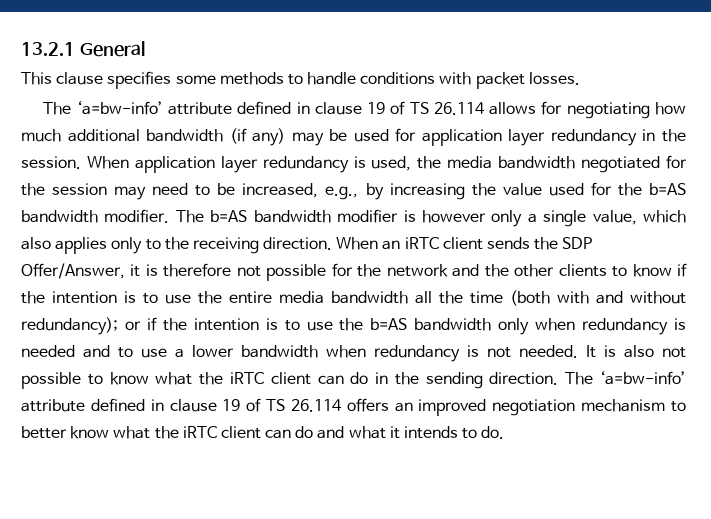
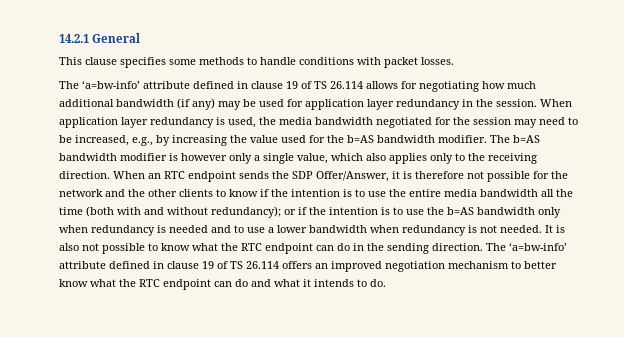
- 13.2.1 General
+ 14.2.1 General
- When an iRTC client sends the SDP Offer/Answer, it is therefore not possible for the network and the other clients to know if the intention is to use the entire media bandwidth all the time (both with and without redundancy);
+ When an RTC endpoint sends the SDP Offer/Answer, it is therefore not possible for the network and the other clients to know if the intention is to use the entire media bandwidth all the time (both with and without redundancy);
- It is also not possible to know what the iRTC client can do in the sending direction.
+ It is also not possible to know what the RTC endpoint can do in the sending direction.
- The ‘a=bw-info’ attribute defined in clause 19 of TS 26.114 offers an improved negotiation mechanism to better know what the iRTC client can do and what it intends to do.
+ The ‘a=bw-info’ attribute defined in clause 19 of TS 26.114 offers an improved negotiation mechanism to better know what the RTC endpoint can do and what it intends to do.

